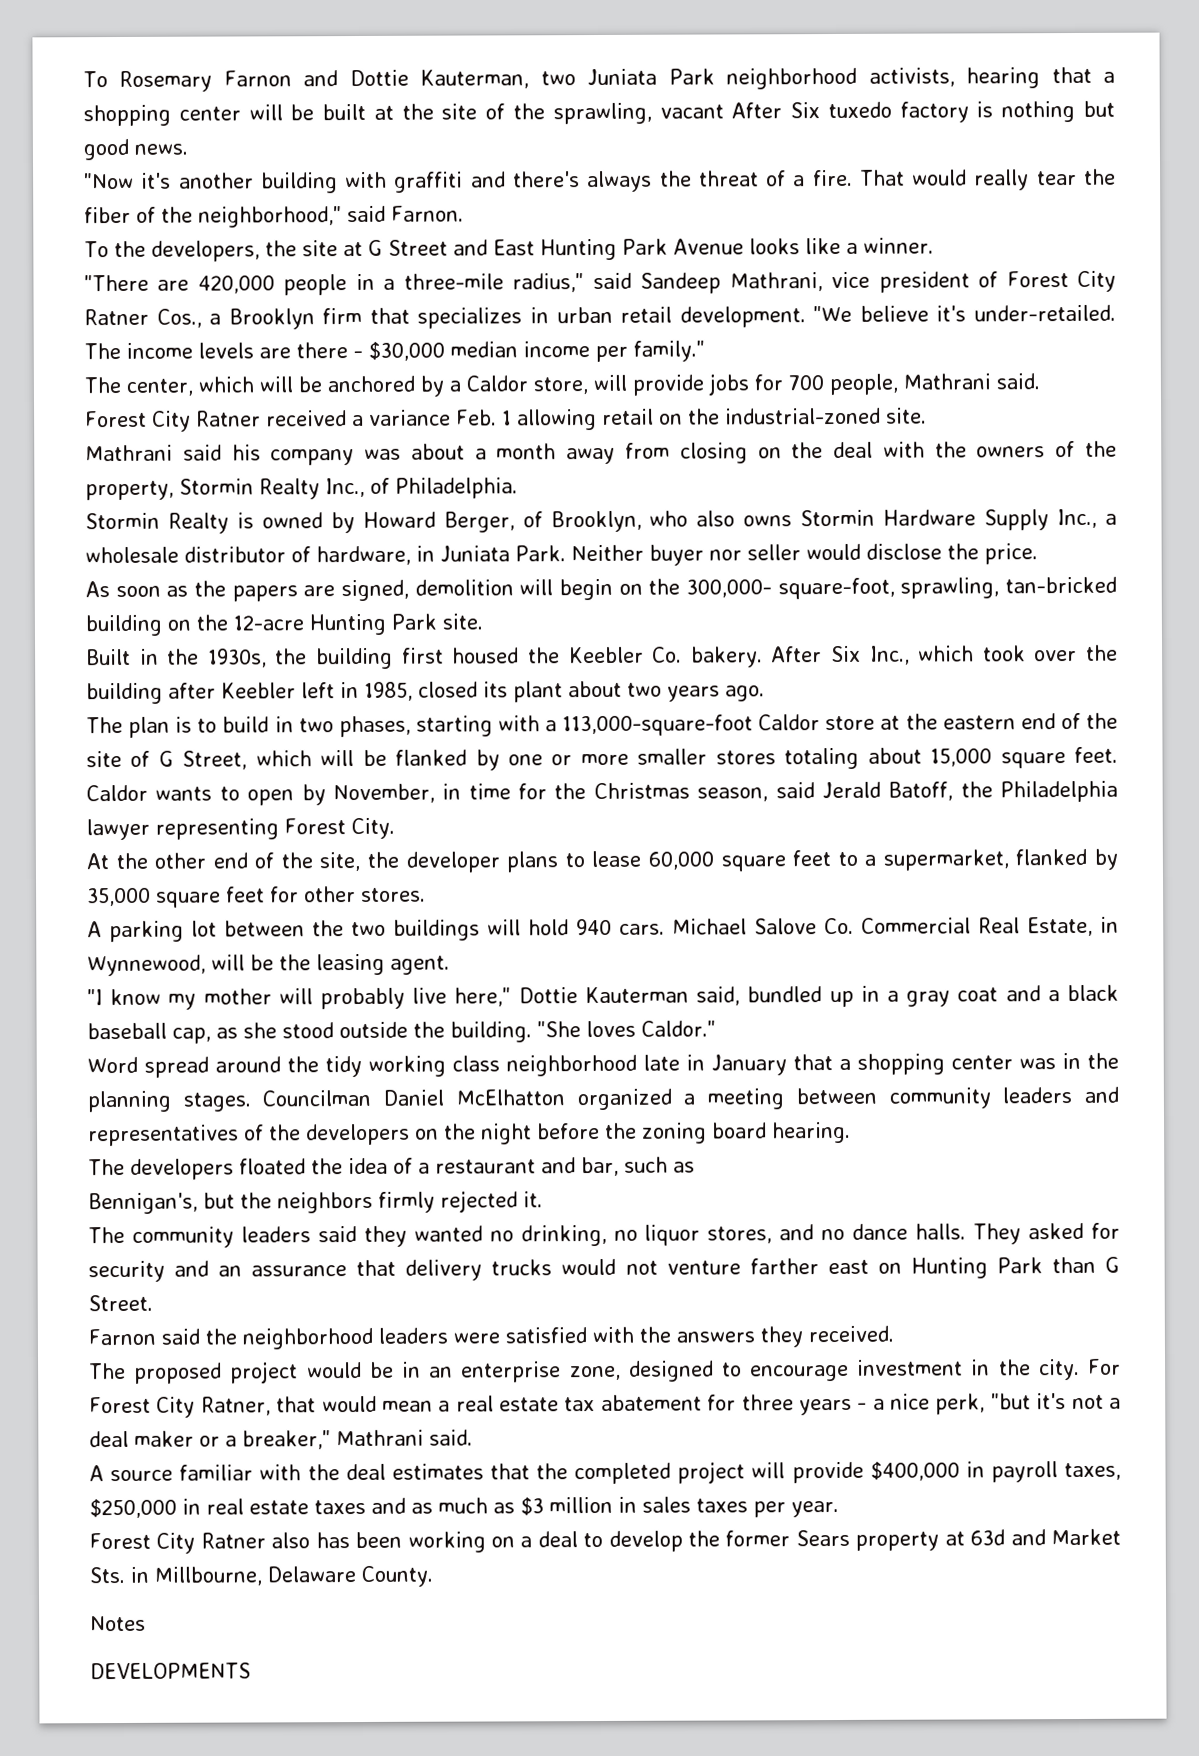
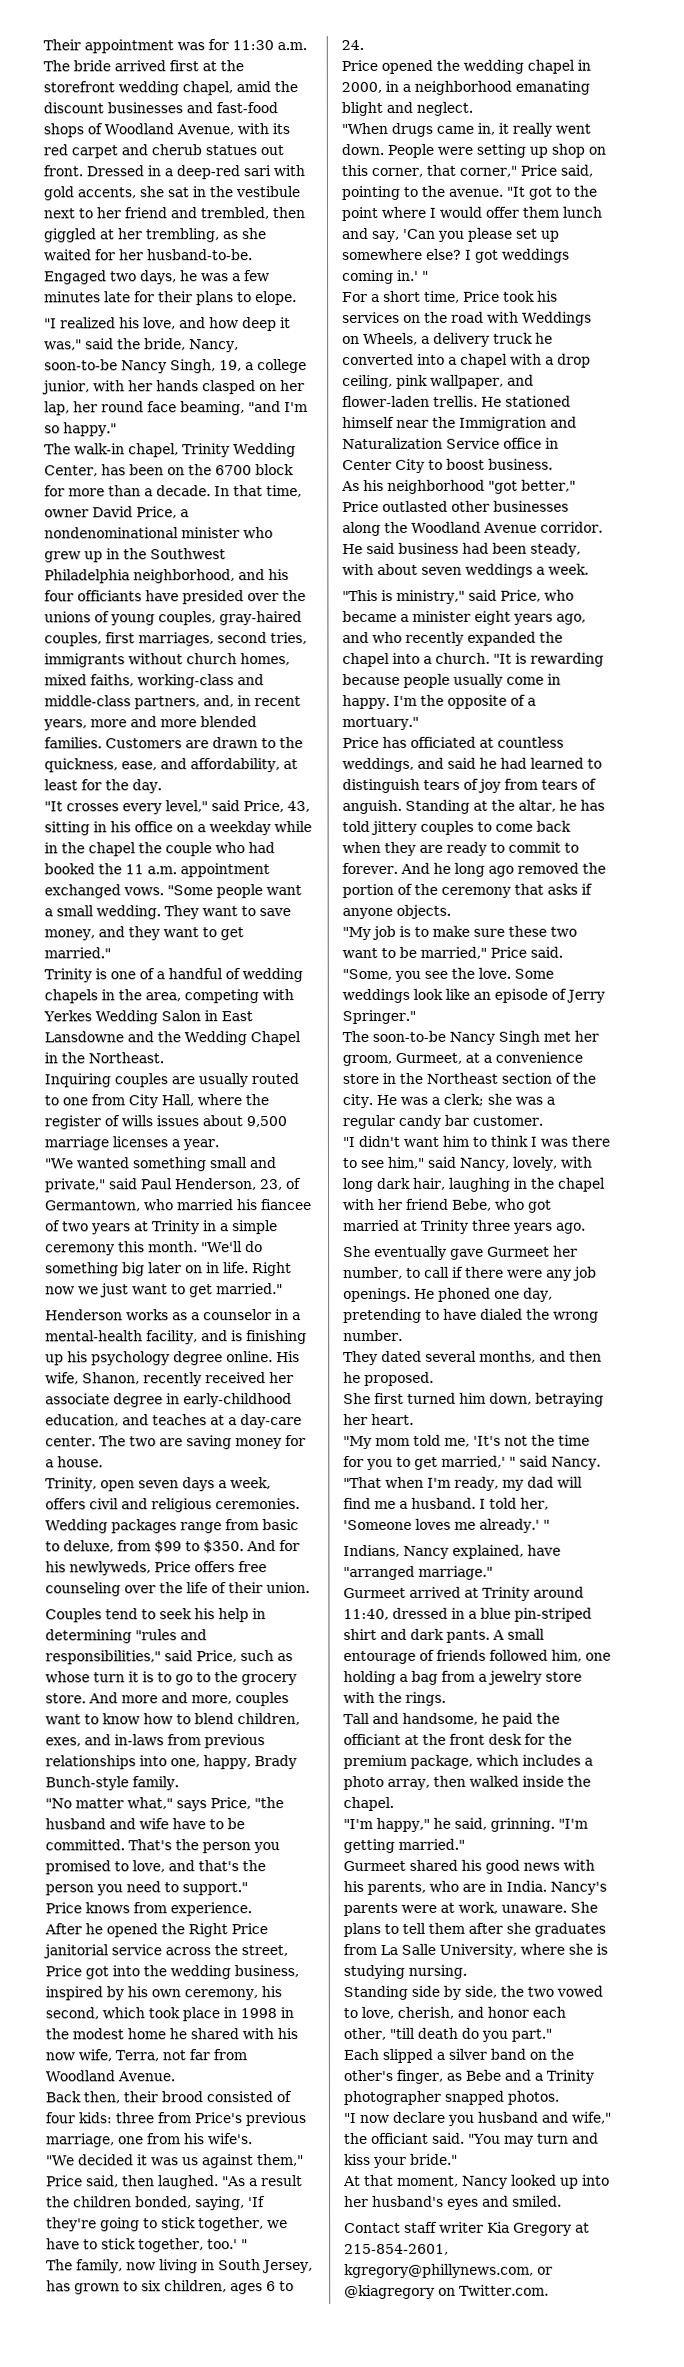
- To Rosemary Farnon and Dottie Kauterman, two Juniata Park neighborhood activists, hearing that a shopping center will be built at the site of the sprawling, vacant After Six tuxedo factory is nothing but good news.
- "Now it's another building with graffiti and there's always the threat of a fire. That would really tear the fiber of the neighborhood," said Farnon.
- To the developers, the site at G Street and East Hunting Park Avenue looks like a winner.
- "There are 420,000 people in a three-mile radius," said Sandeep Mathrani, vice president of Forest City Ratner Cos., a Brooklyn firm that specializes in urban retail development. "We believe it's under-retailed. The income levels are there - $30,000 median income per family."
- The center, which will be anchored by a Caldor store, will provide jobs for 700 people, Mathrani said.
- Forest City Ratner received a variance Feb. 1 allowing retail on the industrial-zoned site.
- Mathrani said his company was about a month away from closing on the deal with the owners of the property, Stormin Realty Inc., of Philadelphia.
- Stormin Realty is owned by Howard Berger, of Brooklyn, who also owns Stormin Hardware Supply Inc., a wholesale distributor of hardware, in Juniata Park. Neither buyer nor seller would disclose the price.
- As soon as the papers are signed, demolition will begin on the 300,000- square-foot, sprawling, tan-bricked building on the 12-acre Hunting Park site.
- Built in the 1930s, the building first housed the Keebler Co. bakery. After Six Inc., which took over the building after Keebler left in 1985, closed its plant about two years ago.
- The plan is to build in two phases, starting with a 113,000-square-foot Caldor store at the eastern end of the site of G Street, which will be flanked by one or more smaller stores totaling about 15,000 square feet. Caldor wants to open by November, in time for the Christmas season, said Jerald Batoff, the Philadelphia lawyer representing Forest City.
- At the other end of the site, the developer plans to lease 60,000 square feet to a supermarket, flanked by 35,000 square feet for other stores.
- A parking lot between the two buildings will hold 940 cars. Michael Salove Co. Commercial Real Estate, in Wynnewood, will be the leasing agent.
- "I know my mother will probably live here," Dottie Kauterman said, bundled up in a gray coat and a black baseball cap, as she stood outside the building. "She loves Caldor."
- Word spread around the tidy working class neighborhood late in January that a shopping center was in the planning stages. Councilman Daniel McElhatton organized a meeting between community leaders and representatives of the developers on the night before the zoning board hearing.
- The developers floated the idea of a restaurant and bar, such as
- Bennigan's, but the neighbors firmly rejected it.
- The community leaders said they wanted no drinking, no liquor stores, and no dance halls. They asked for security and an assurance that delivery trucks would not venture farther east on Hunting Park than G Street.
- Farnon said the neighborhood leaders were satisfied with the answers they received.
- The proposed project would be in an enterprise zone, designed to encourage investment in the city. For Forest City Ratner, that would mean a real estate tax abatement for three years - a nice perk, "but it's not a deal maker or a breaker," Mathrani said.
- A source familiar with the deal estimates that the completed project will provide $400,000 in payroll taxes, $250,000 in real estate taxes and as much as $3 million in sales taxes per year.
- Forest City Ratner also has been working on a deal to develop the former Sears property at 63d and Market Sts. in Millbourne, Delaware County.
- Notes
- DEVELOPMENTS
+ Their appointment was for 11:30 a.m. The bride arrived first at the storefront wedding chapel, amid the discount businesses and fast-food shops of Woodland Avenue, with its red carpet and cherub statues out front. Dressed in a deep-red sari with gold accents, she sat in the vestibule next to her friend and trembled, then giggled at her trembling, as she waited for her husband-to-be. Engaged two days, he was a few minutes late for their plans to elope.
+ "I realized his love, and how deep it was," said the bride, Nancy, soon-to-be Nancy Singh, 19, a college junior, with her hands clasped on her lap, her round face beaming, "and I'm so happy."
+ The walk-in chapel, Trinity Wedding Center, has been on the 6700 block for more than a decade. In that time, owner David Price, a nondenominational minister who grew up in the Southwest Philadelphia neighborhood, and his four officiants have presided over the unions of young couples, gray-haired couples, first marriages, second tries, immigrants without church homes, mixed faiths, working-class and middle-class partners, and, in recent years, more and more blended families. Customers are drawn to the quickness, ease, and affordability, at least for the day.
+ "It crosses every level," said Price, 43, sitting in his office on a weekday while in the chapel the couple who had booked the 11 a.m. appointment exchanged vows. "Some people want a small wedding. They want to save money, and they want to get married."
+ Trinity is one of a handful of wedding chapels in the area, competing with Yerkes Wedding Salon in East Lansdowne and the Wedding Chapel in the Northeast.
+ Inquiring couples are usually routed to one from City Hall, where the register of wills issues about 9,500 marriage licenses a year.
+ "We wanted something small and private," said Paul Henderson, 23, of Germantown, who married his fiancee of two years at Trinity in a simple ceremony this month. "We'll do something big later on in life. Right now we just want to get married."
+ Henderson works as a counselor in a mental-health facility, and is finishing up his psychology degree online. His wife, Shanon, recently received her associate degree in early-childhood education, and teaches at a day-care center. The two are saving money for a house.
+ Trinity, open seven days a week, offers civil and religious ceremonies. Wedding packages range from basic to deluxe, from $99 to $350. And for his newlyweds, Price offers free counseling over the life of their union.
+ Couples tend to seek his help in determining "rules and responsibilities," said Price, such as whose turn it is to go to the grocery store. And more and more, couples want to know how to blend children, exes, and in-laws from previous relationships into one, happy, Brady Bunch-style family.
+ "No matter what," says Price, "the husband and wife have to be committed. That's the person you promised to love, and that's the person you need to support."
+ Price knows from experience.
+ After he opened the Right Price janitorial service across the street, Price got into the wedding business, inspired by his own ceremony, his second, which took place in 1998 in the modest home he shared with his now wife, Terra, not far from Woodland Avenue.
+ Back then, their brood consisted of four kids: three from Price's previous marriage, one from his wife's.
+ "We decided it was us against them," Price said, then laughed. "As a result the children bonded, saying, 'If they're going to stick together, we have to stick together, too.' "
+ The family, now living in South Jersey, has grown to six children, ages 6 to 24.
+ Price opened the wedding chapel in 2000, in a neighborhood emanating blight and neglect.
+ "When drugs came in, it really went down. People were setting up shop on this corner, that corner," Price said, pointing to the avenue. "It got to the point where I would offer them lunch and say, 'Can you please set up somewhere else? I got weddings coming in.' "
+ For a short time, Price took his services on the road with Weddings on Wheels, a delivery truck he converted into a chapel with a drop ceiling, pink wallpaper, and flower-laden trellis. He stationed himself near the Immigration and Naturalization Service office in Center City to boost business.
+ As his neighborhood "got better," Price outlasted other businesses along the Woodland Avenue corridor. He said business had been steady, with about seven weddings a week.
+ "This is ministry," said Price, who became a minister eight years ago, and who recently expanded the chapel into a church. "It is rewarding because people usually come in happy. I'm the opposite of a mortuary."
+ Price has officiated at countless weddings, and said he had learned to distinguish tears of joy from tears of anguish. Standing at the altar, he has told jittery couples to come back when they are ready to commit to forever. And he long ago removed the portion of the ceremony that asks if anyone objects.
+ "My job is to make sure these two want to be married," Price said. "Some, you see the love. Some weddings look like an episode of Jerry Springer."
+ The soon-to-be Nancy Singh met her groom, Gurmeet, at a convenience store in the Northeast section of the city. He was a clerk; she was a regular candy bar customer.
+ "I didn't want him to think I was there to see him," said Nancy, lovely, with long dark hair, laughing in the chapel with her friend Bebe, who got married at Trinity three years ago.
+ She eventually gave Gurmeet her number, to call if there were any job openings. He phoned one day, pretending to have dialed the wrong number.
+ They dated several months, and then he proposed.
+ She first turned him down, betraying her heart.
+ "My mom told me, 'It's not the time for you to get married,' " said Nancy. "That when I'm ready, my dad will find me a husband. I told her, 'Someone loves me already.' "
+ Indians, Nancy explained, have "arranged marriage."
+ Gurmeet arrived at Trinity around 11:40, dressed in a blue pin-striped shirt and dark pants. A small entourage of friends followed him, one holding a bag from a jewelry store with the rings.
+ Tall and handsome, he paid the officiant at the front desk for the premium package, which includes a photo array, then walked inside the chapel.
+ "I'm happy," he said, grinning. "I'm getting married."
+ Gurmeet shared his good news with his parents, who are in India. Nancy's parents were at work, unaware. She plans to tell them after she graduates from La Salle University, where she is studying nursing.
+ Standing side by side, the two vowed to love, cherish, and honor each other, "till death do you part."
+ Each slipped a silver band on the other's finger, as Bebe and a Trinity photographer snapped photos.
+ "I now declare you husband and wife," the officiant said. "You may turn and kiss your bride."
+ At that moment, Nancy looked up into her husband's eyes and smiled.
+ Contact staff writer Kia Gregory at 215-854-2601, kgregory@phillynews.com, or @kiagregory on Twitter.com.

